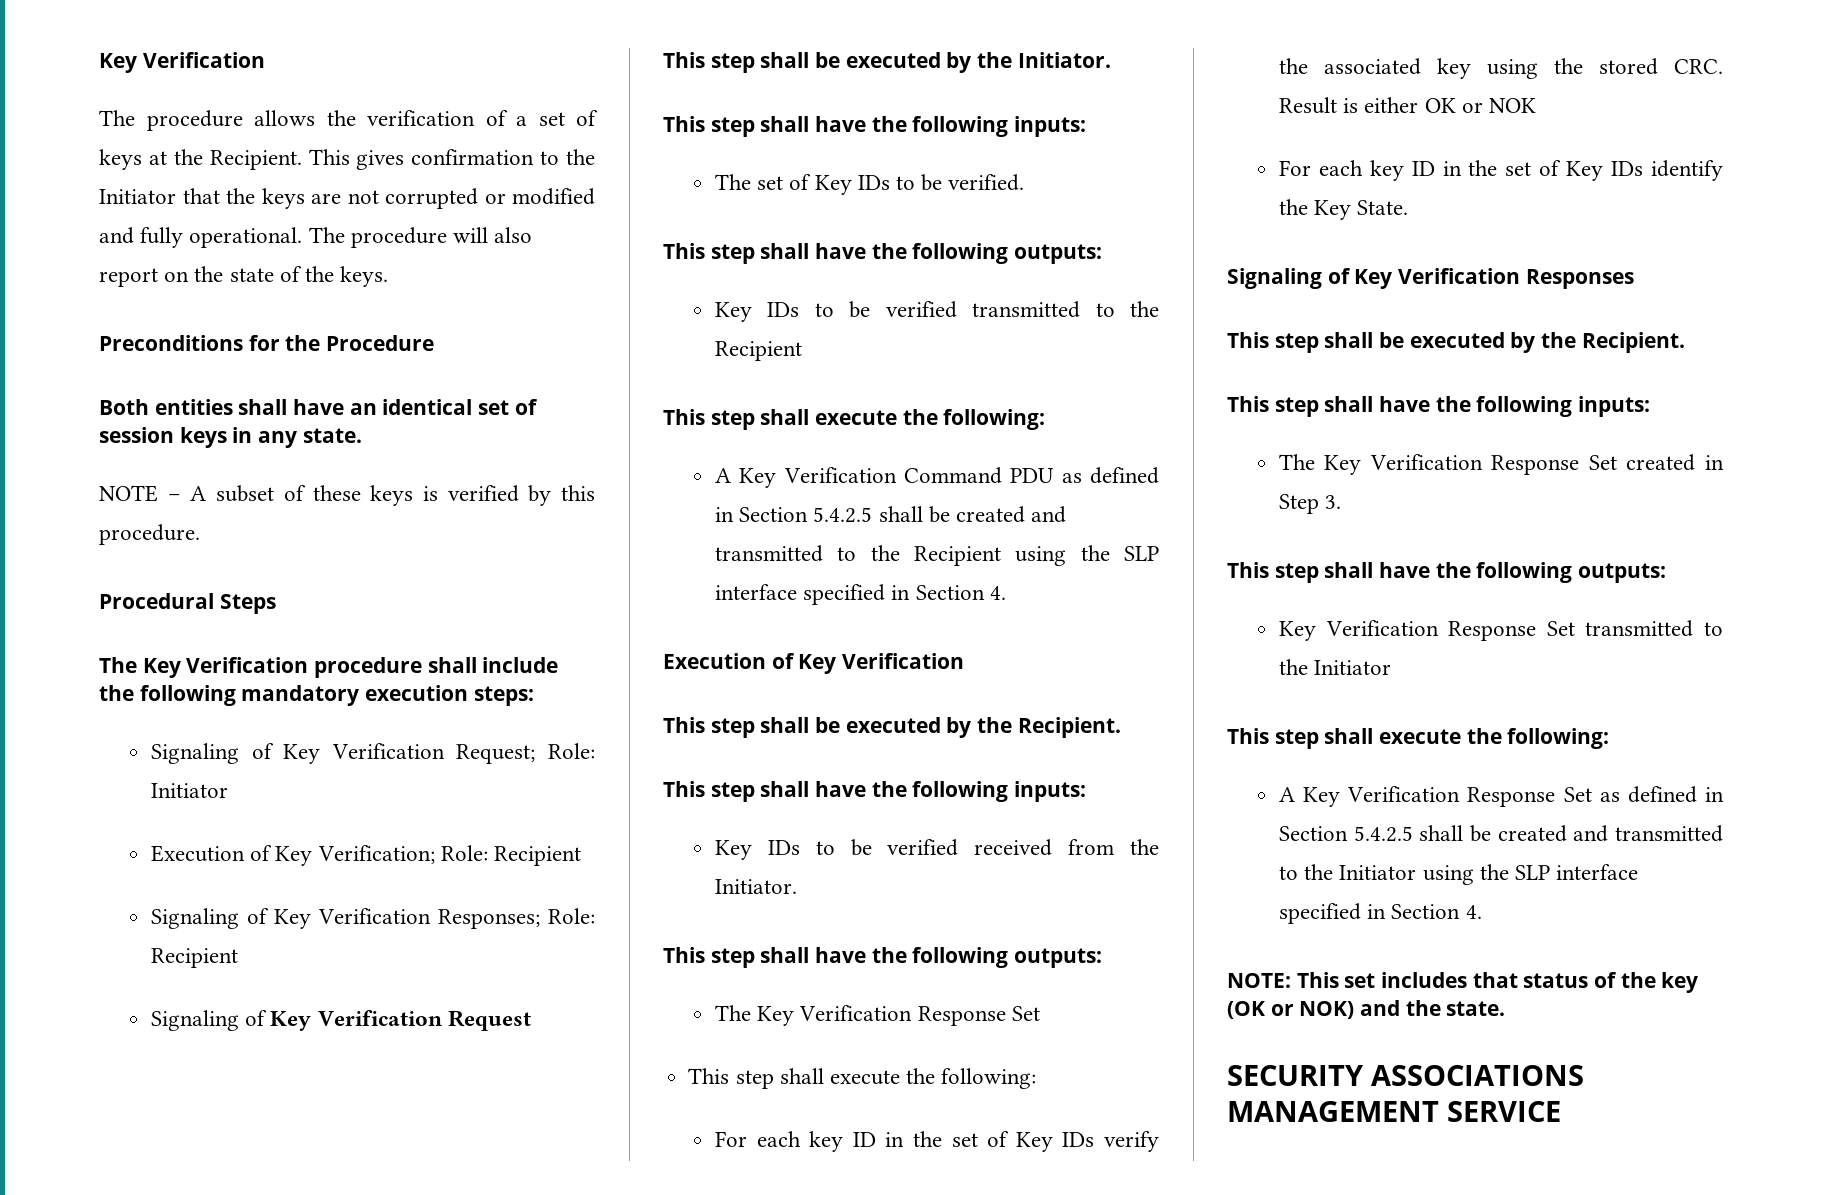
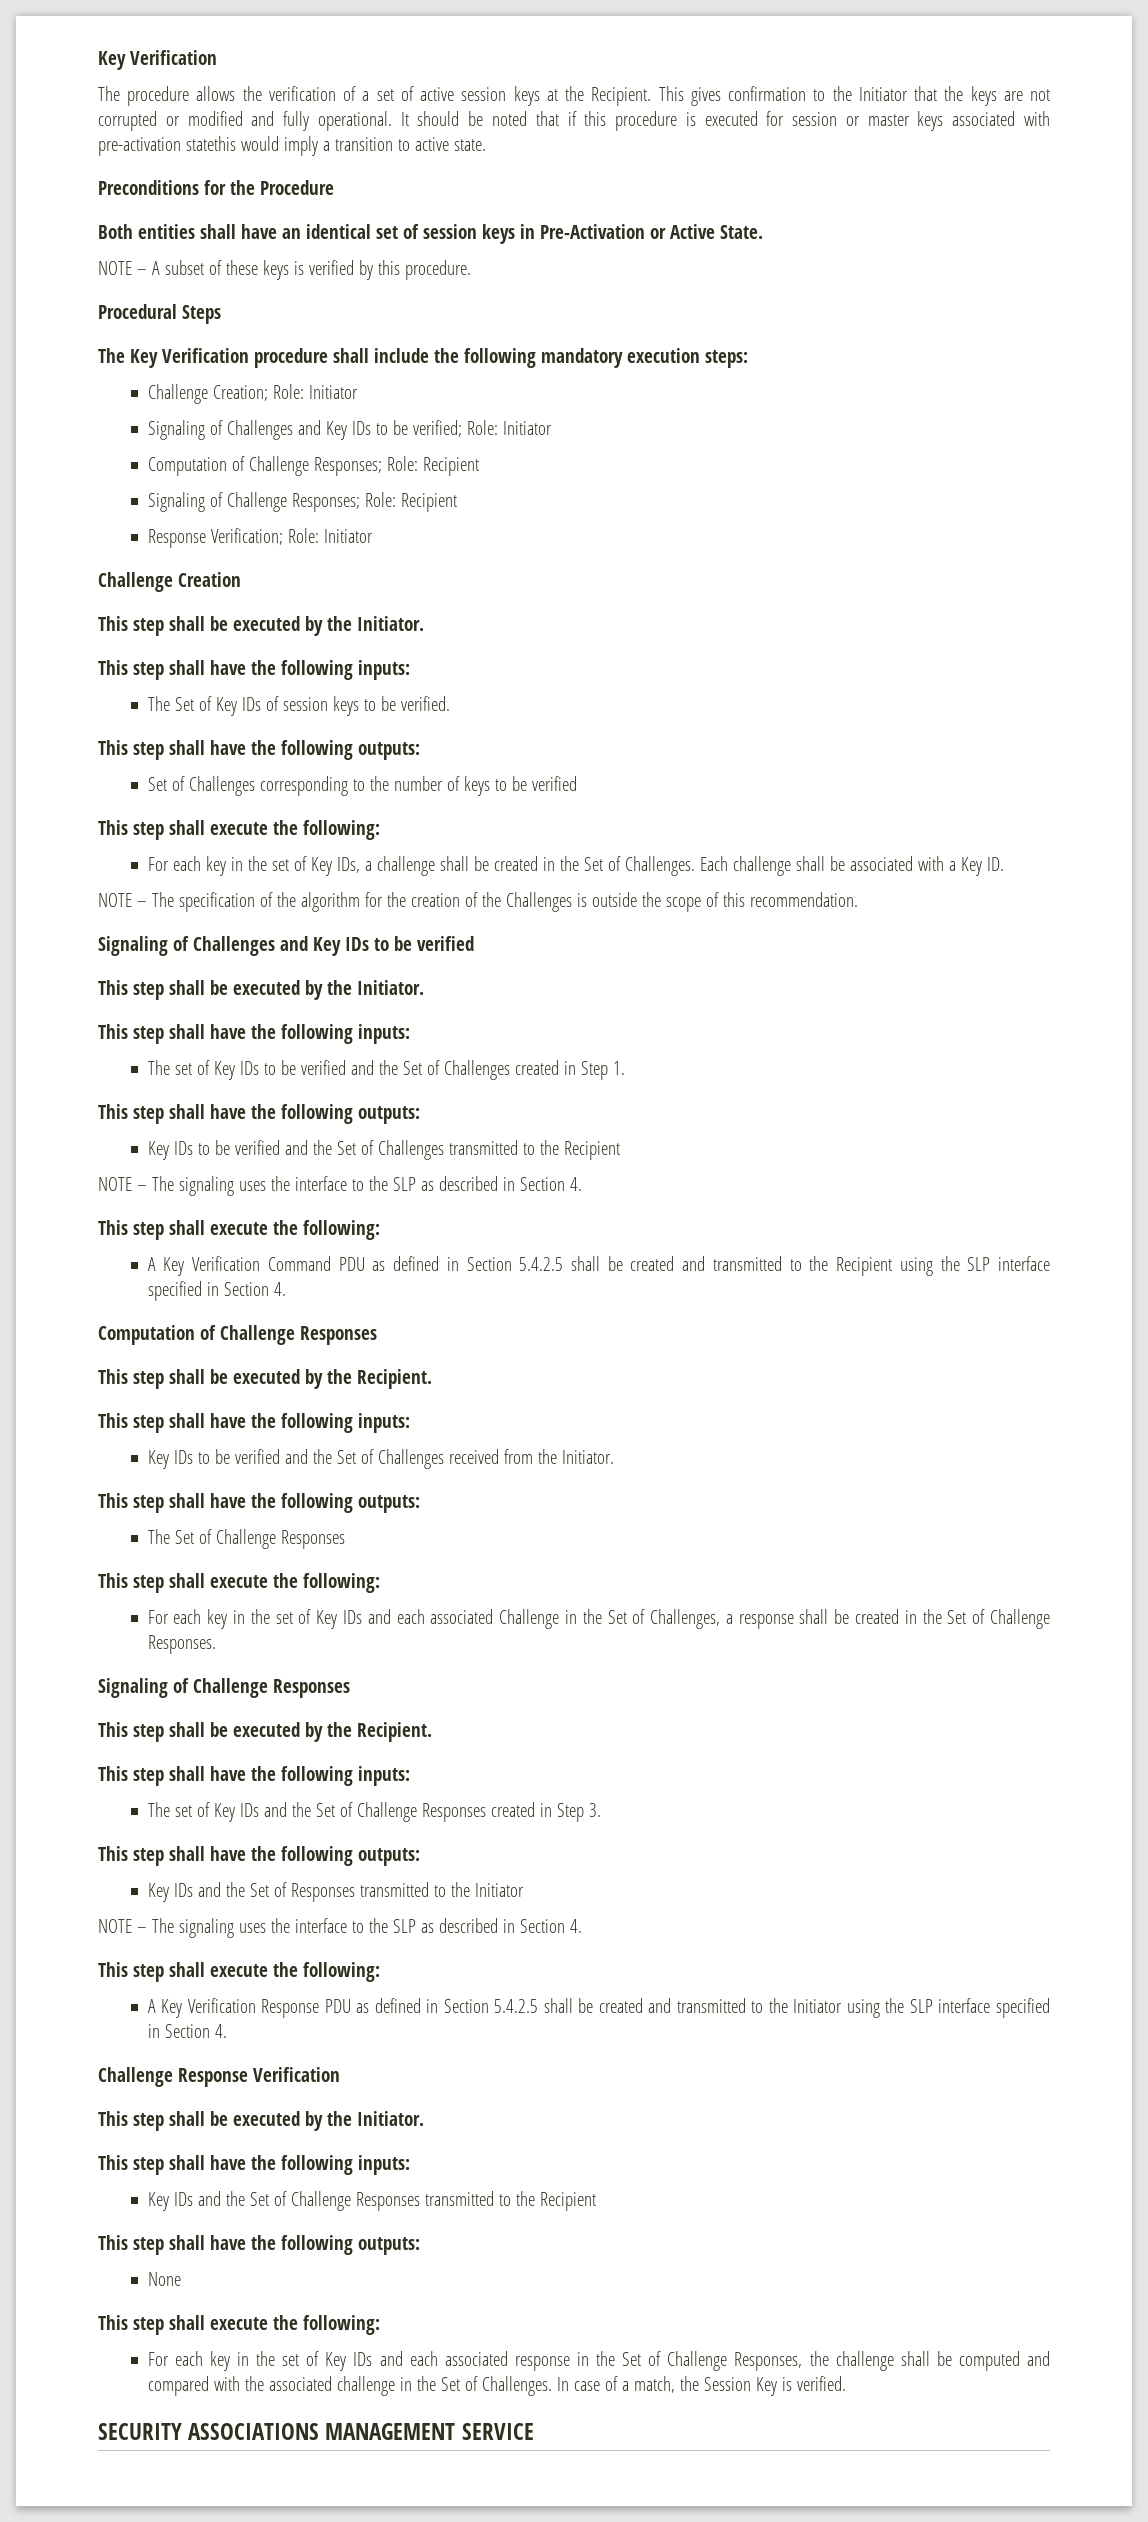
- The procedure allows the verification of a set of keys at the Recipient.
+ The procedure allows the verification of a set of active session keys at the Recipient.
- The procedure will also report on the state of the keys.
+ It should be noted that if this procedure is executed for session or master keys associated with pre-activation statethis would imply a transition to active state.
- Both entities shall have an identical set of session keys in any state.
+ Both entities shall have an identical set of session keys in Pre-Activation or Active State.
- Signaling of Key Verification Request; Role: Initiator
- Execution of Key Verification; Role: Recipient
- Signaling of Key Verification Responses; Role: Recipient
+ Challenge Creation; Role: Initiator
+ Signaling of Challenges and Key IDs to be verified; Role: Initiator
+ Computation of Challenge Responses; Role: Recipient
- Signaling of Key Verification Request
+ Signaling of Challenge Responses; Role: Recipient
+ Response Verification; Role: Initiator
+ Challenge Creation
+ This step shall be executed by the Initiator.
+ This step shall have the following inputs:
+ The Set of Key IDs of session keys to be verified.
+ This step shall have the following outputs:
+ Set of Challenges corresponding to the number of keys to be verified
+ This step shall execute the following:
+ For each key in the set of Key IDs, a challenge shall be created in the Set of Challenges. Each challenge shall be associated with a Key ID.
+ NOTE – The specification of the algorithm for the creation of the Challenges is outside the scope of this recommendation.
+ Signaling of Challenges and Key IDs to be verified
- The set of Key IDs to be verified.
+ The set of Key IDs to be verified and the Set of Challenges created in Step 1.
- Key IDs to be verified transmitted to the Recipient
+ Key IDs to be verified and the Set of Challenges transmitted to the Recipient
+ NOTE – The signaling uses the interface to the SLP as described in Section 4.
- Execution of Key Verification
+ Computation of Challenge Responses
- Key IDs to be verified received from the Initiator.
+ Key IDs to be verified and the Set of Challenges received from the Initiator.
  This step shall have the following outputs:
- The Key Verification Response Set
+ The Set of Challenge Responses
  This step shall execute the following:
- For each key ID in the set of Key IDs verify the associated key using the stored CRC. Result is either OK or NOK
- For each key ID in the set of Key IDs identify the Key State.
- Signaling of Key Verification Responses
+ For each key in the set of Key IDs and each associated Challenge in the Set of Challenges, a response shall be created in the Set of Challenge Responses.
+ Signaling of Challenge Responses
- The Key Verification Response Set created in Step 3.
+ The set of Key IDs and the Set of Challenge Responses created in Step 3.
- Key Verification Response Set transmitted to the Initiator
+ Key IDs and the Set of Responses transmitted to the Initiator
+ NOTE – The signaling uses the interface to the SLP as described in Section 4.
- A Key Verification Response Set as defined in Section 5.4.2.5 shall be created and transmitted to the Initiator using the SLP interface specified in Section 4.
+ A Key Verification Response PDU as defined in Section 5.4.2.5 shall be created and transmitted to the Initiator using the SLP interface specified in Section 4.
- NOTE: This set includes that status of the key (OK or NOK) and the state.
+ Challenge Response Verification
+ This step shall be executed by the Initiator.
+ This step shall have the following inputs:
+ Key IDs and the Set of Challenge Responses transmitted to the Recipient
+ This step shall have the following outputs:
+ None
+ This step shall execute the following:
+ For each key in the set of Key IDs and each associated response in the Set of Challenge Responses, the challenge shall be computed and compared with the associated challenge in the Set of Challenges. In case of a match, the Session Key is verified.

